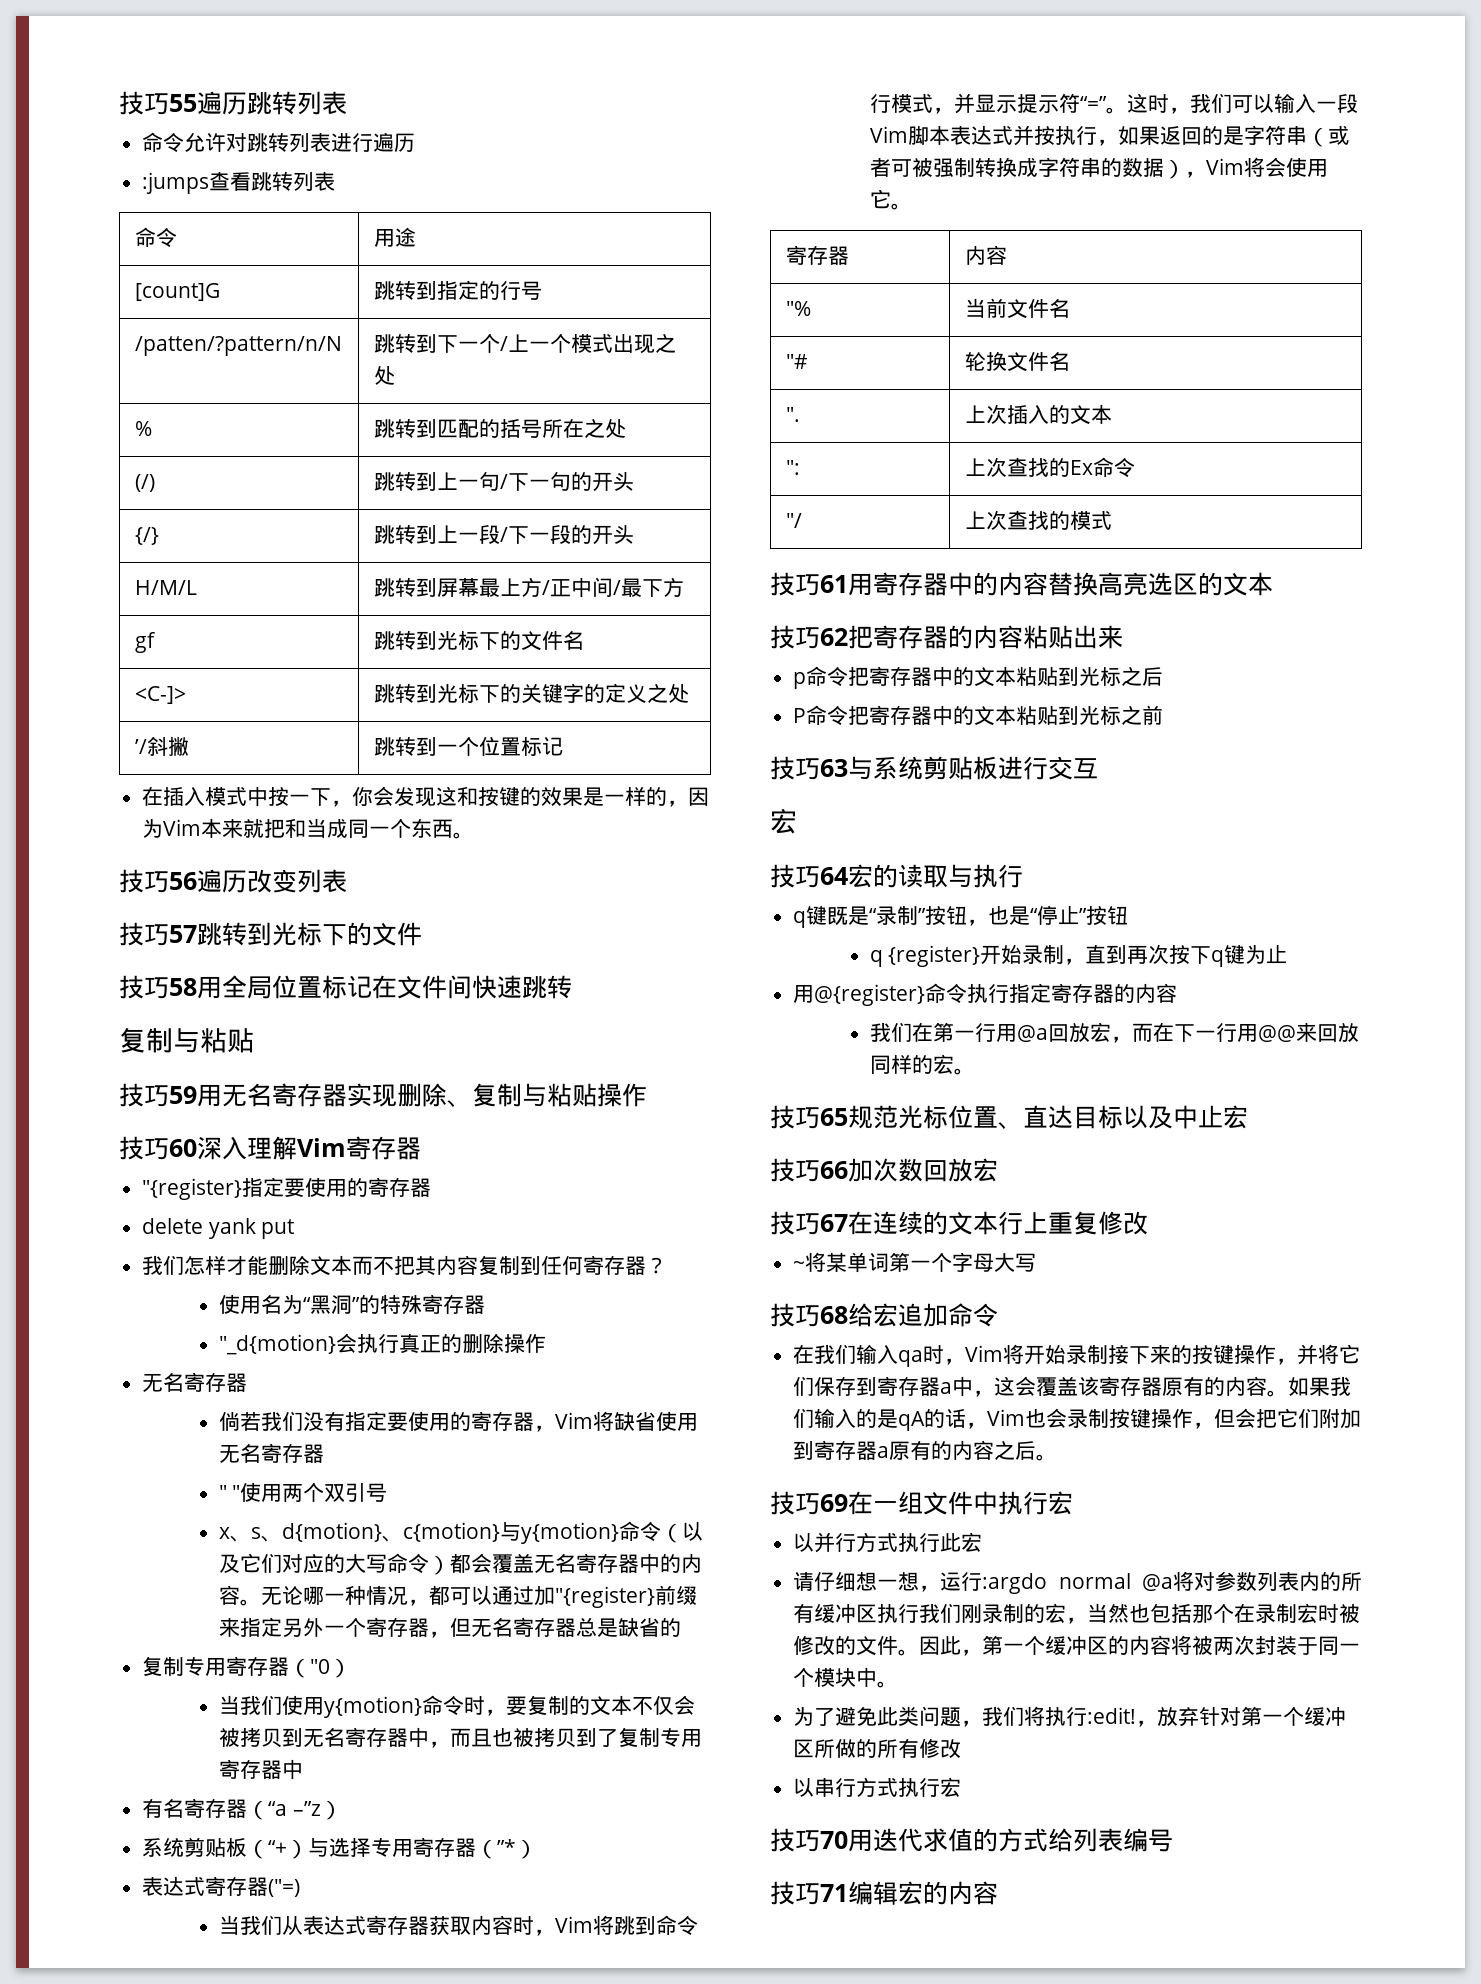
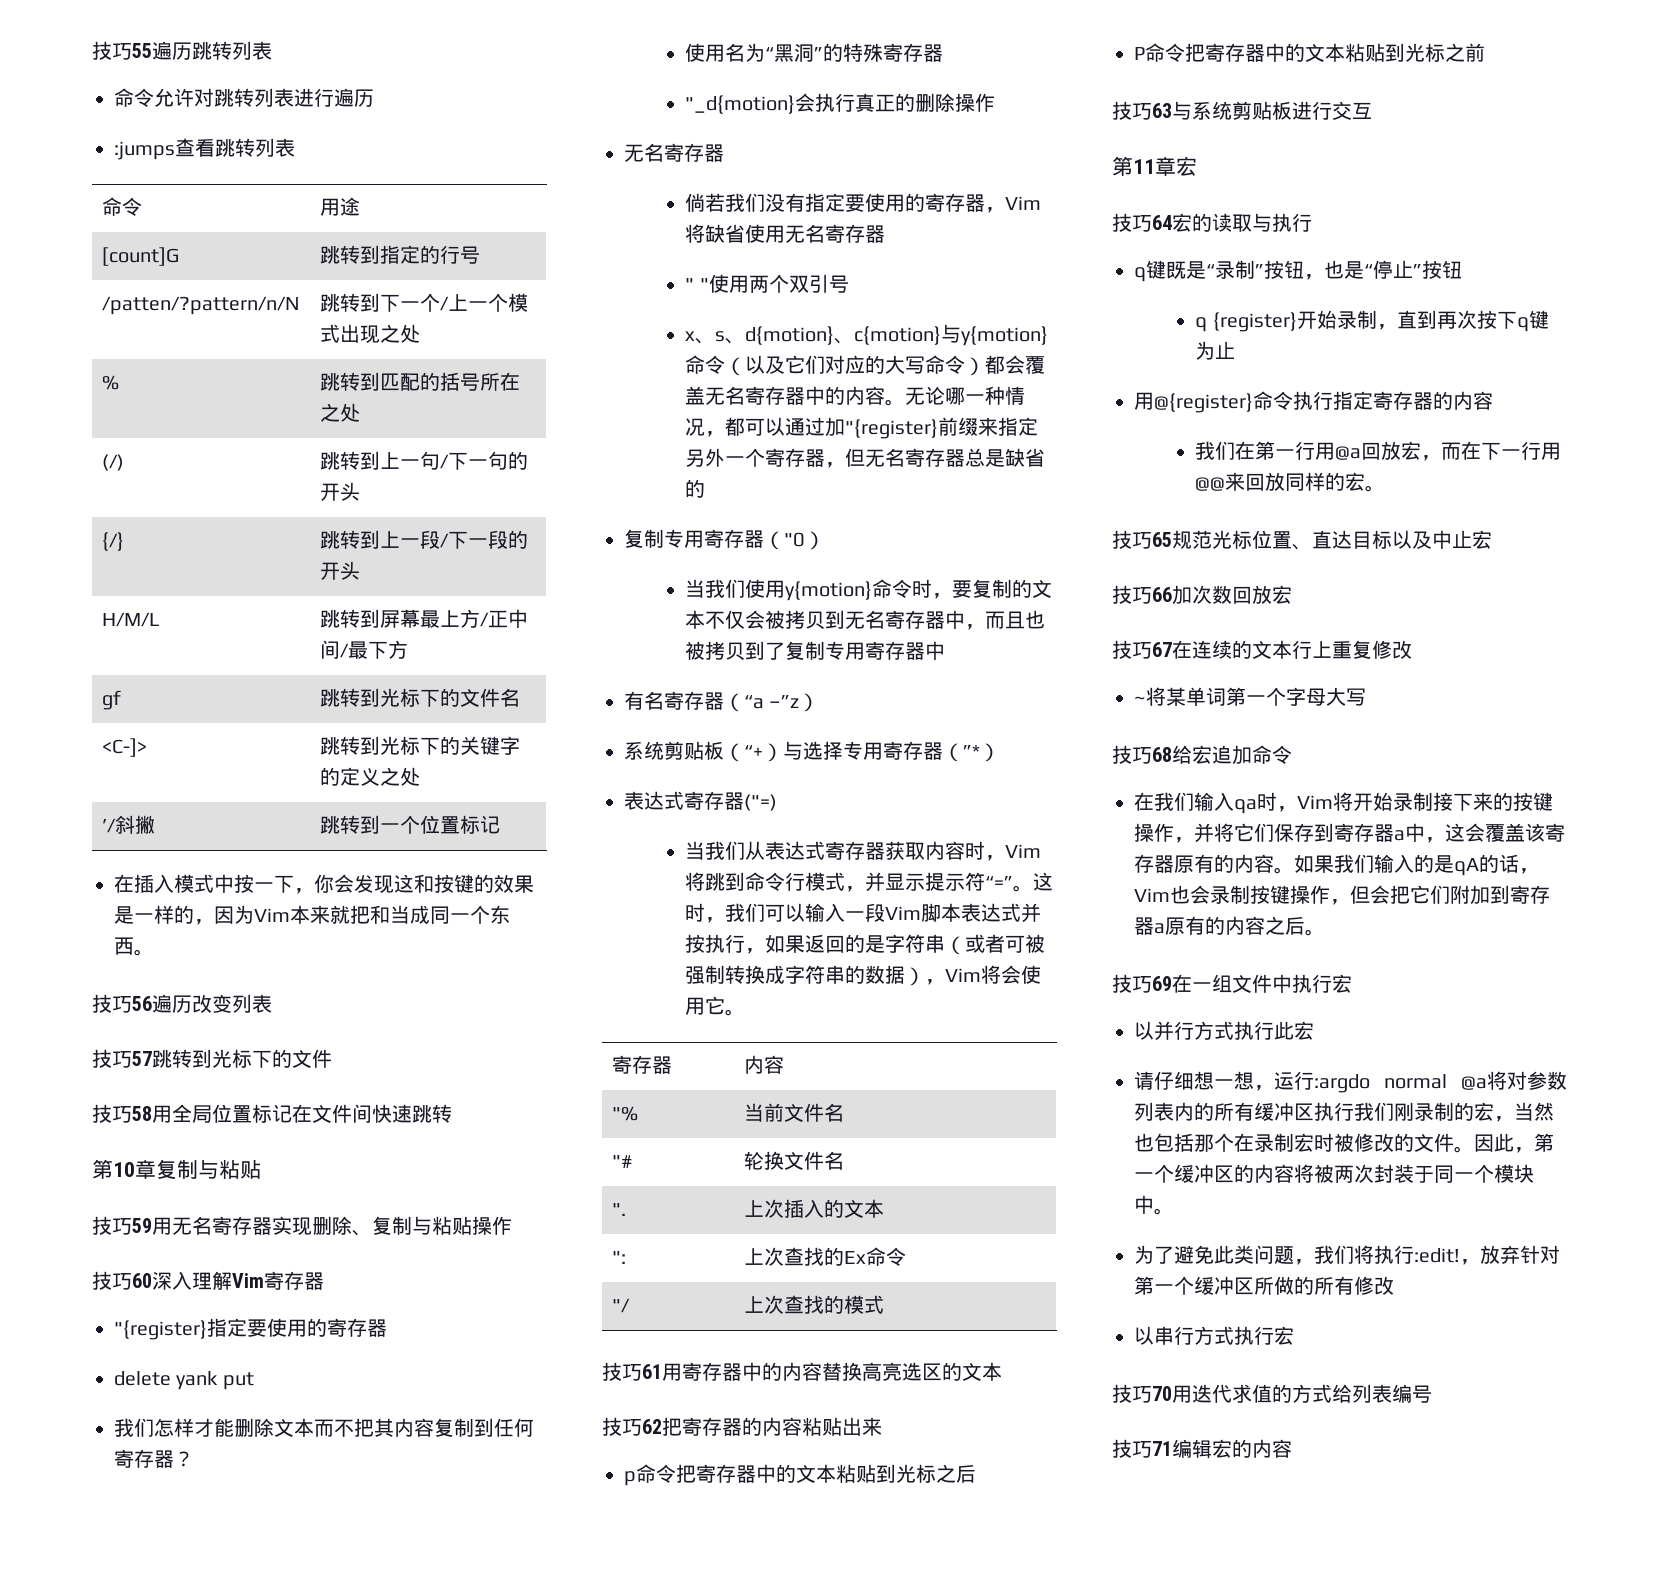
  技巧58用全局位置标记在文件间快速跳转
- 复制与粘贴
+ 第10章复制与粘贴
  技巧63与系统剪贴板进行交互
- 宏
+ 第11章宏

